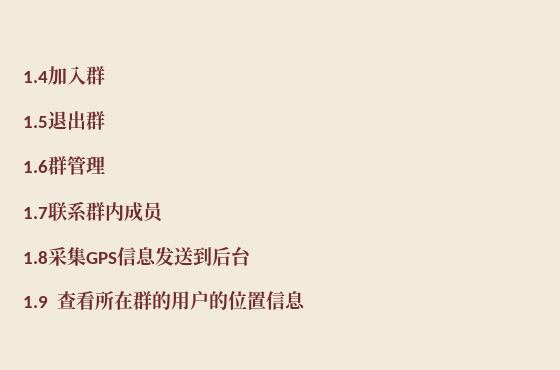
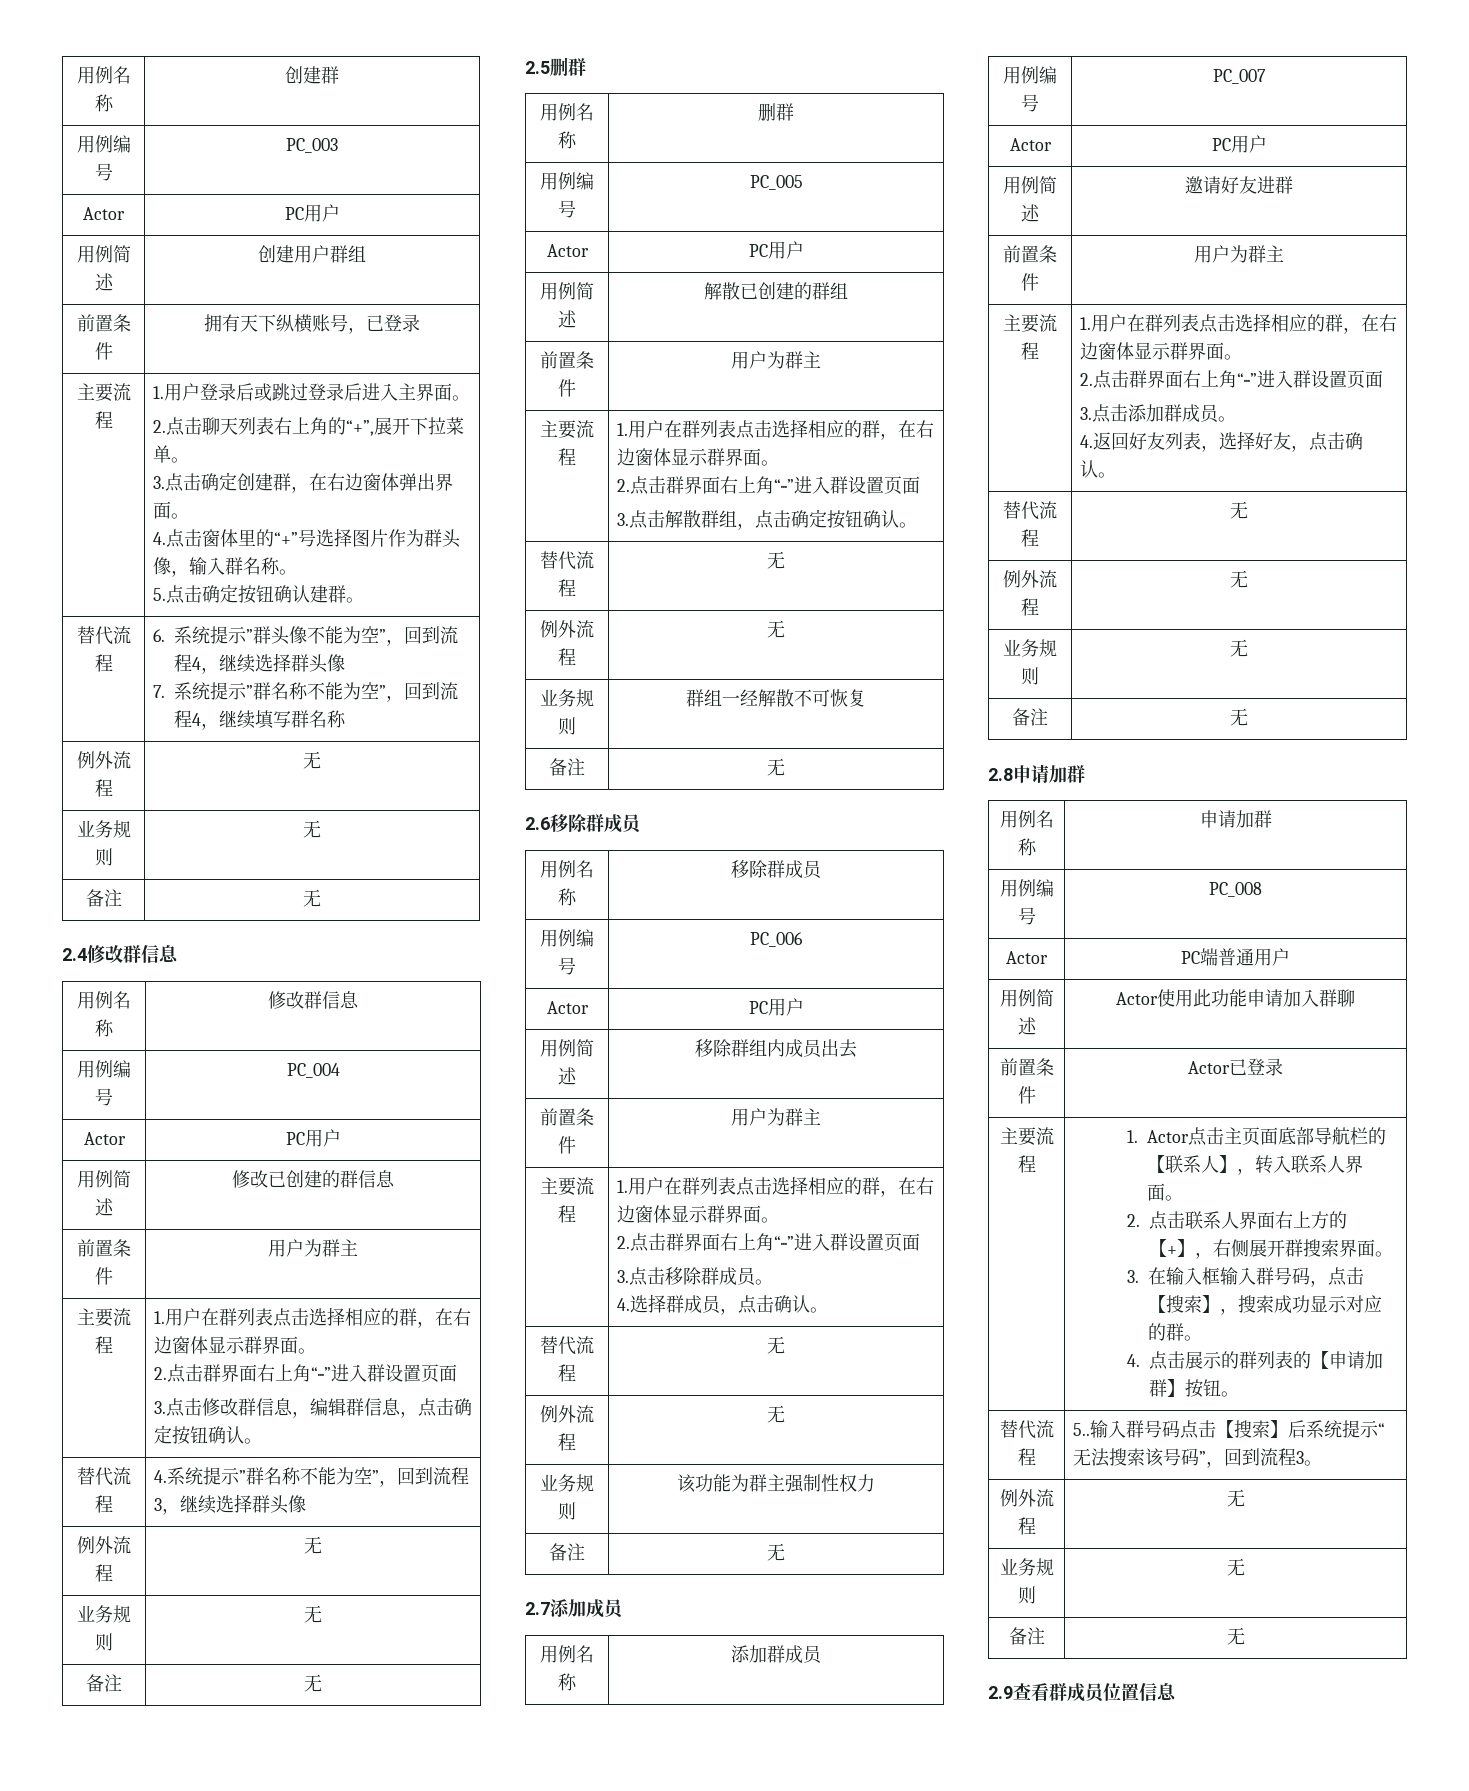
- 1.4加入群
- 1.5退出群
- 1.6群管理
- 1.7联系群内成员
- 1.8采集GPS信息发送到后台
- 1.9查看所在群的用户的位置信息
+ 用例名称 | 创建群
+ 用例编号 | PC_003
+ Actor | PC用户
+ 用例简述 | 创建用户群组
+ 前置条件 | 拥有天下纵横账号，已登录
+ 主要流程 | 1.用户登录后或跳过登录后进入主界面。
+ 2.点击聊天列表右上角的“+”,展开下拉菜单。
+ 3.点击确定创建群，在右边窗体弹出界面。
+ 4.点击窗体里的“+”号选择图片作为群头像，输入群名称。
+ 5.点击确定按钮确认建群。
+ 替代流程 | 6.系统提示”群头像不能为空”，回到流程4，继续选择群头像
+ 7.系统提示”群名称不能为空”，回到流程4，继续填写群名称
+ 例外流程 | 无
+ 业务规则 | 无
+ 备注 | 无
+ 2.4修改群信息
+ 用例名称 | 修改群信息
+ 用例编号 | PC_004
+ Actor | PC用户
+ 用例简述 | 修改已创建的群信息
+ 前置条件 | 用户为群主
+ 主要流程 | 1.用户在群列表点击选择相应的群，在右边窗体显示群界面。
+ 2.点击群界面右上角“···”进入群设置页面
+ 3.点击修改群信息，编辑群信息，点击确定按钮确认。
+ 替代流程 | 4.系统提示”群名称不能为空”，回到流程3，继续选择群头像
+ 例外流程 | 无
+ 业务规则 | 无
+ 备注 | 无
+ 2.5删群
+ 用例名称 | 删群
+ 用例编号 | PC_005
+ Actor | PC用户
+ 用例简述 | 解散已创建的群组
+ 前置条件 | 用户为群主
+ 主要流程 | 1.用户在群列表点击选择相应的群，在右边窗体显示群界面。
+ 2.点击群界面右上角“···”进入群设置页面
+ 3.点击解散群组，点击确定按钮确认。
+ 替代流程 | 无
+ 例外流程 | 无
+ 业务规则 | 群组一经解散不可恢复
+ 备注 | 无
+ 2.6移除群成员
+ 用例名称 | 移除群成员
+ 用例编号 | PC_006
+ Actor | PC用户
+ 用例简述 | 移除群组内成员出去
+ 前置条件 | 用户为群主
+ 主要流程 | 1.用户在群列表点击选择相应的群，在右边窗体显示群界面。
+ 2.点击群界面右上角“···”进入群设置页面
+ 3.点击移除群成员。
+ 4.选择群成员，点击确认。
+ 替代流程 | 无
+ 例外流程 | 无
+ 业务规则 | 该功能为群主强制性权力
+ 备注 | 无
+ 2.7添加成员
+ 用例名称 | 添加群成员
+ 用例编号 | PC_007
+ Actor | PC用户
+ 用例简述 | 邀请好友进群
+ 前置条件 | 用户为群主
+ 主要流程 | 1.用户在群列表点击选择相应的群，在右边窗体显示群界面。
+ 2.点击群界面右上角“···”进入群设置页面
+ 3.点击添加群成员。
+ 4.返回好友列表，选择好友，点击确认。
+ 替代流程 | 无
+ 例外流程 | 无
+ 业务规则 | 无
+ 备注 | 无
+ 2.8申请加群
+ 用例名称 | 申请加群
+ 用例编号 | PC_008
+ Actor | PC端普通用户
+ 用例简述 | Actor使用此功能申请加入群聊
+ 前置条件 | Actor已登录
+ 主要流程 | 1. Actor点击主页面底部导航栏的【联系人】，转入联系人界面。
+ 2.点击联系人界面右上方的【+】，右侧展开群搜索界面。
+ 3.在输入框输入群号码，点击【搜索】，搜索成功显示对应的群。
+ 4.点击展示的群列表的【申请加群】按钮。
+ 替代流程 | 5..输入群号码点击【搜索】后系统提示“无法搜索该号码”，回到流程3。
+ 例外流程 | 无
+ 业务规则 | 无
+ 备注 | 无
+ 2.9查看群成员位置信息

